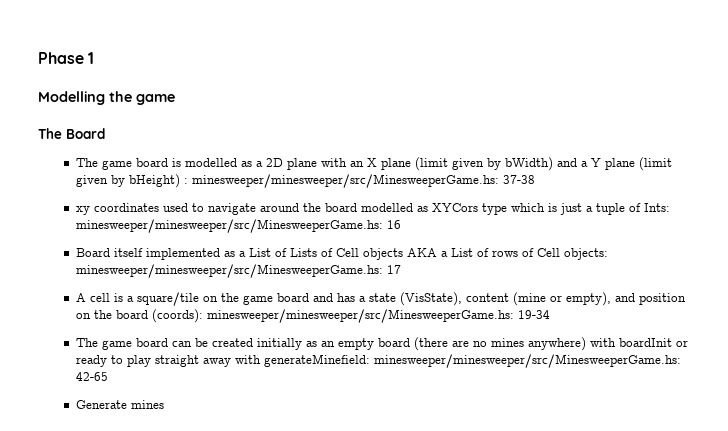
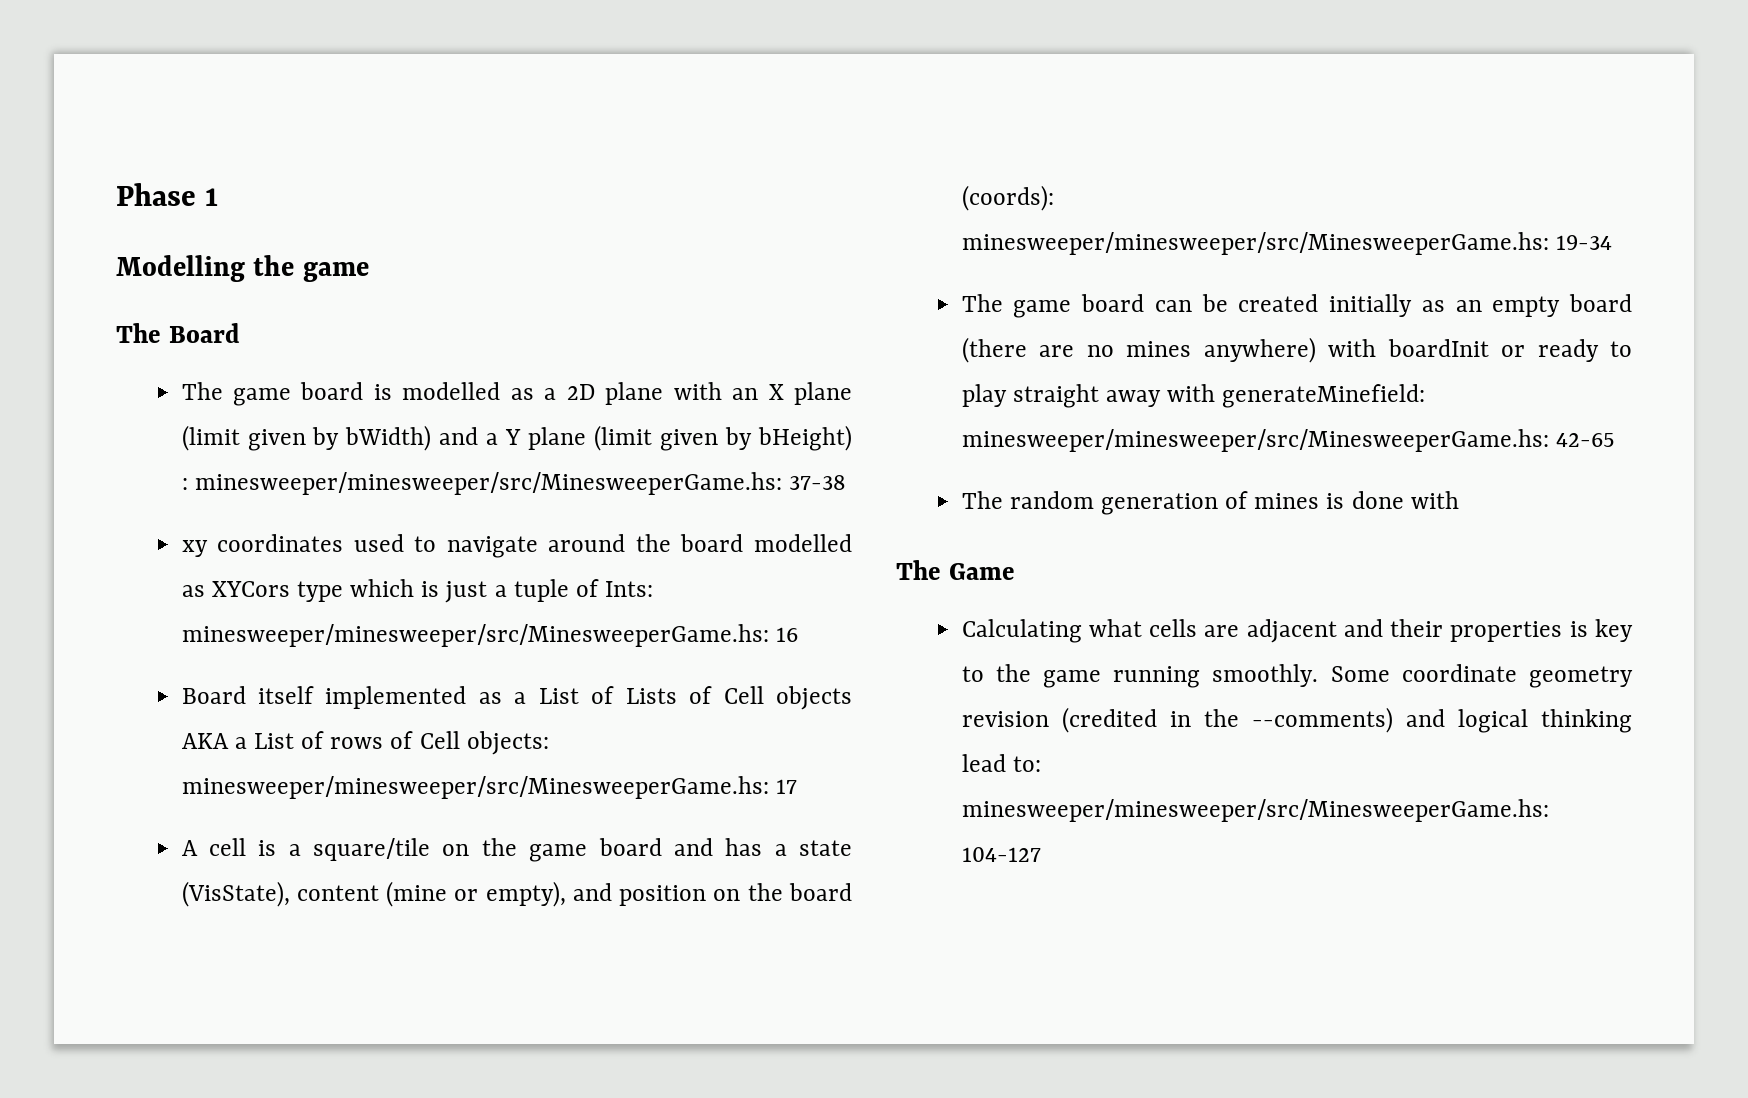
- Generate mines
+ The random generation of mines is done with
+ The Game
+ Calculating what cells are adjacent and their properties is key to the game running smoothly. Some coordinate geometry revision (credited in the --comments) and logical thinking lead to: minesweeper/minesweeper/src/MinesweeperGame.hs: 104-127

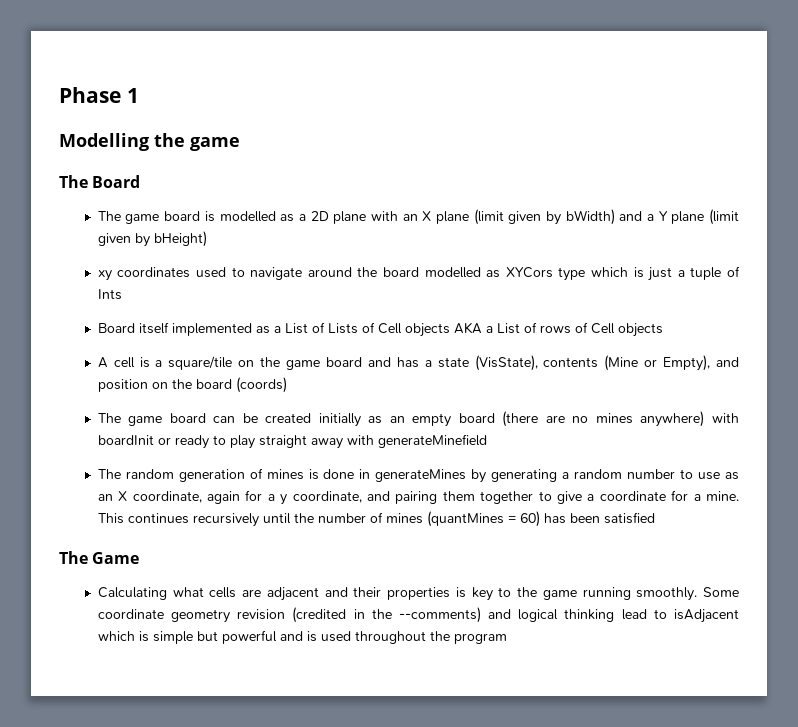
- The game board is modelled as a 2D plane with an X plane (limit given by bWidth) and a Y plane (limit given by bHeight) : minesweeper/minesweeper/src/MinesweeperGame.hs: 37-38
+ The game board is modelled as a 2D plane with an X plane (limit given by bWidth) and a Y plane (limit given by bHeight)
- xy coordinates used to navigate around the board modelled as XYCors type which is just a tuple of Ints: minesweeper/minesweeper/src/MinesweeperGame.hs: 16
+ xy coordinates used to navigate around the board modelled as XYCors type which is just a tuple of Ints
- Board itself implemented as a List of Lists of Cell objects AKA a List of rows of Cell objects: minesweeper/minesweeper/src/MinesweeperGame.hs: 17
+ Board itself implemented as a List of Lists of Cell objects AKA a List of rows of Cell objects
- A cell is a square/tile on the game board and has a state (VisState), content (mine or empty), and position on the board (coords): minesweeper/minesweeper/src/MinesweeperGame.hs: 19-34
+ A cell is a square/tile on the game board and has a state (VisState), contents (Mine or Empty), and position on the board (coords)
- The game board can be created initially as an empty board (there are no mines anywhere) with boardInit or ready to play straight away with generateMinefield: minesweeper/minesweeper/src/MinesweeperGame.hs: 42-65
+ The game board can be created initially as an empty board (there are no mines anywhere) with boardInit or ready to play straight away with generateMinefield
- The random generation of mines is done with
+ The random generation of mines is done in generateMines by generating a random number to use as an X coordinate, again for a y coordinate, and pairing them together to give a coordinate for a mine. This continues recursively until the number of mines (quantMines = 60) has been satisfied
- Some coordinate geometry revision (credited in the --comments) and logical thinking lead to: minesweeper/minesweeper/src/MinesweeperGame.hs: 104-127
+ Some coordinate geometry revision (credited in the --comments) and logical thinking lead to isAdjacent which is simple but powerful and is used throughout the program

